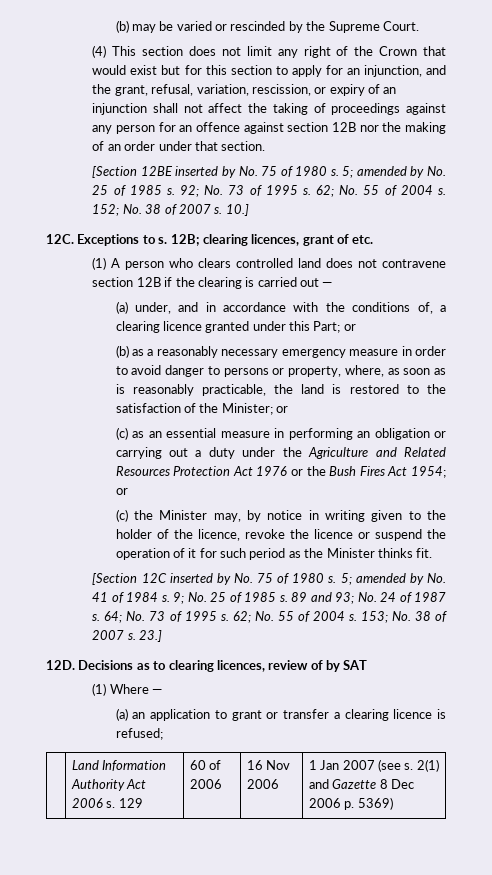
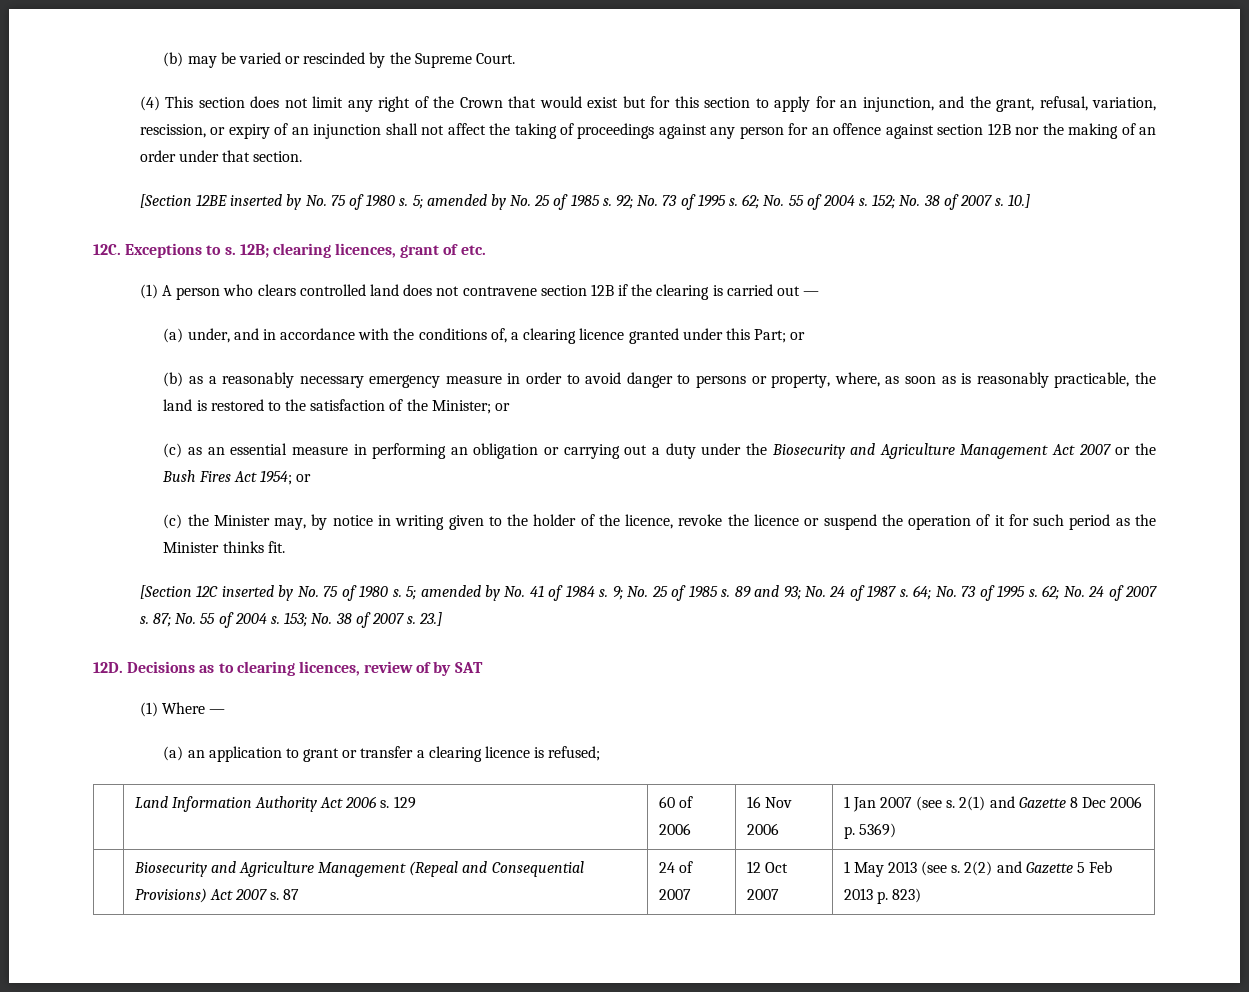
- (c) as an essential measure in performing an obligation or carrying out a duty under the Agriculture and Related Resources Protection Act 1976 or the Bush Fires Act 1954; or
+ (c) as an essential measure in performing an obligation or carrying out a duty under the Biosecurity and Agriculture Management Act 2007 or the Bush Fires Act 1954; or
- 64; No. 73 of 1995 s. 62; No. 55 of 2004 s.
+ 64; No. 73 of 1995 s. 62; No. 24 of 2007 s. 87; No. 55 of 2004 s.
+ | Biosecurity and Agriculture Management (Repeal and Consequential Provisions) Act 2007 s. 87 | 24 of 2007 | 12 Oct 2007 | 1 May 2013 (see s. 2(2) and Gazette 5 Feb 2013 p. 823)

